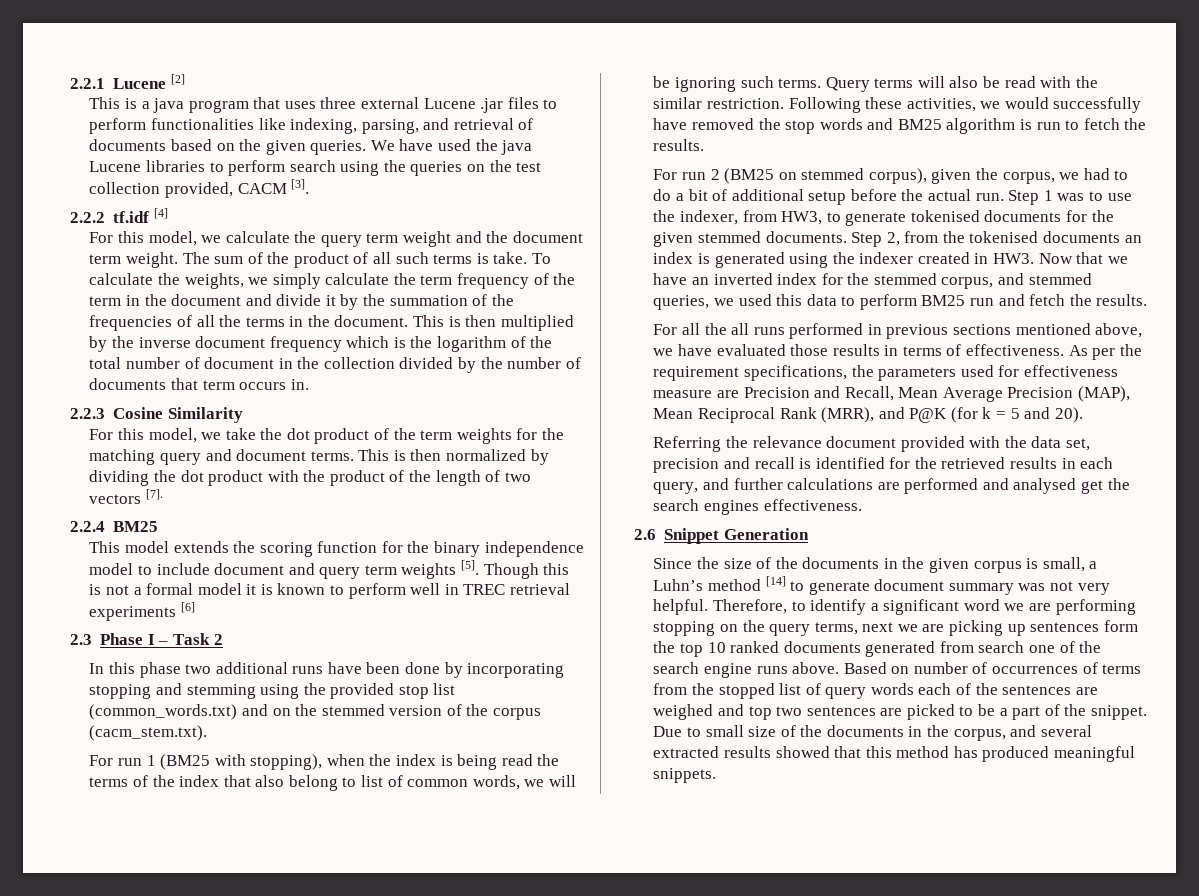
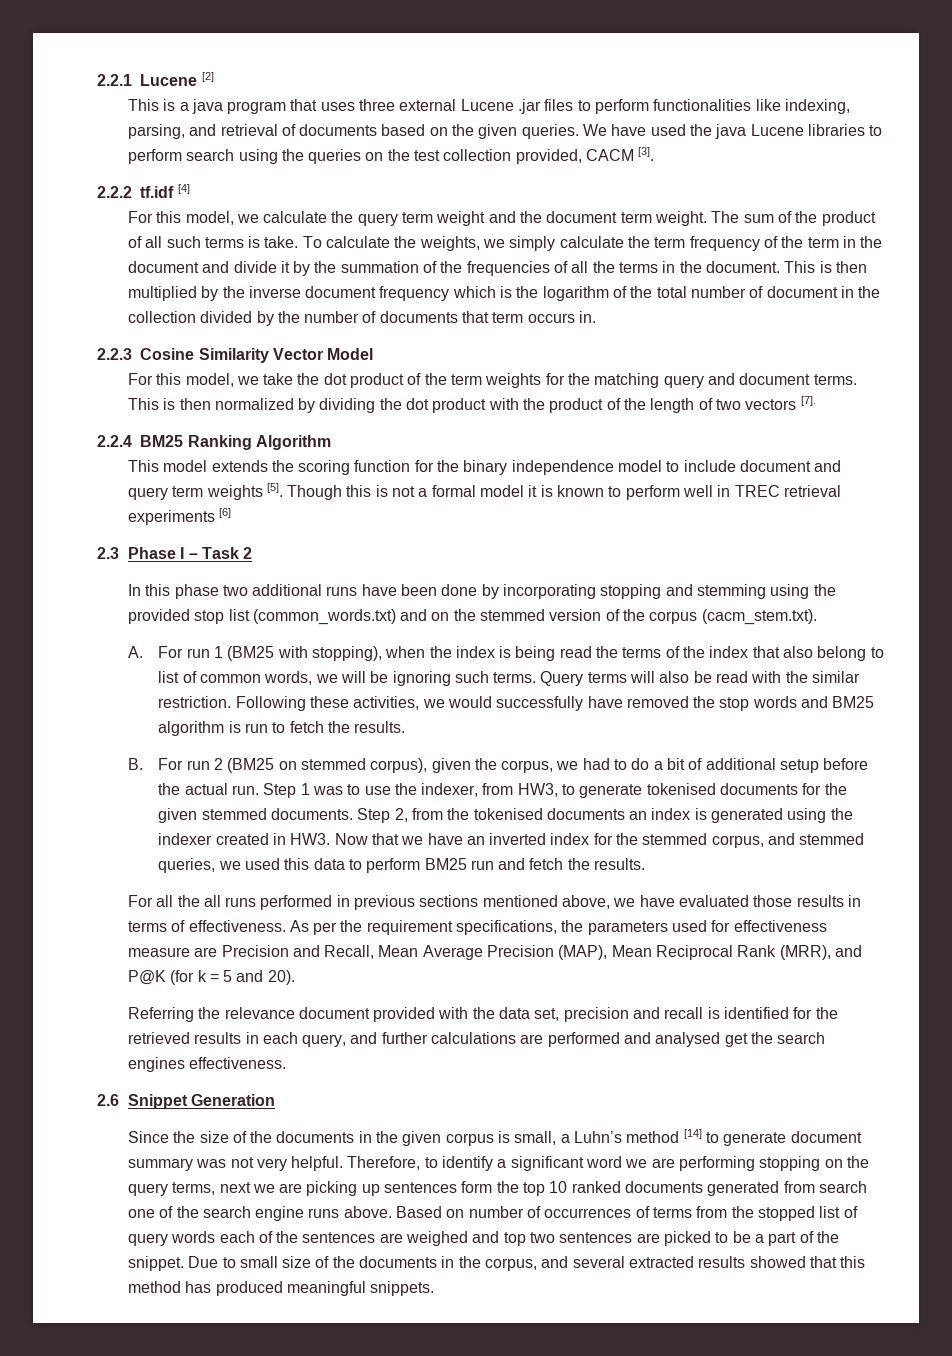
- 2.2.3 Cosine Similarity
+ 2.2.3 Cosine Similarity Vector Model
- 2.2.4 BM25
+ 2.2.4 BM25 Ranking Algorithm
- For run 1 (BM25 with stopping), when the index is being read the terms of the index that also belong to list of common words, we will be ignoring such terms.
+ A. For run 1 (BM25 with stopping), when the index is being read the terms of the index that also belong to list of common words, we will be ignoring such terms.
- For run 2 (BM25 on stemmed corpus), given the corpus, we had to do a bit of additional setup before the actual run.
+ B. For run 2 (BM25 on stemmed corpus), given the corpus, we had to do a bit of additional setup before the actual run.

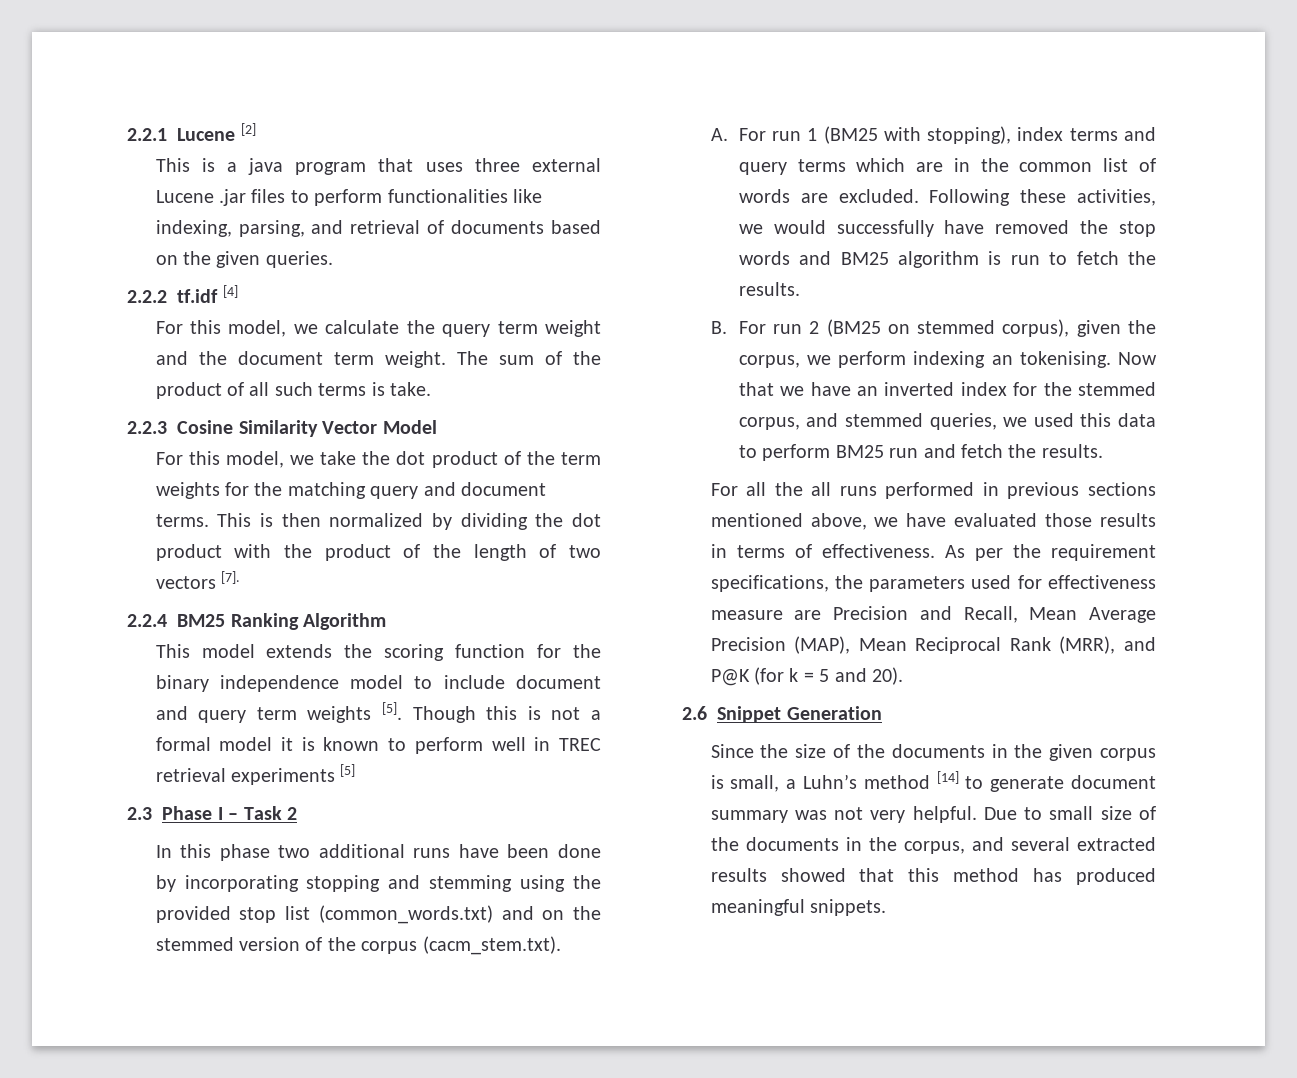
- We have used the java Lucene libraries to perform search using the queries on the test collection provided, CACM [3].
- To calculate the weights, we simply calculate the term frequency of the term in the document and divide it by the summation of the frequencies of all the terms in the document. This is then multiplied by the inverse document frequency which is the logarithm of the total number of document in the collection divided by the number of documents that term occurs in.
- Though this is not a formal model it is known to perform well in TREC retrieval experiments [6]
+ Though this is not a formal model it is known to perform well in TREC retrieval experiments [5]
- A. For run 1 (BM25 with stopping), when the index is being read the terms of the index that also belong to list of common words, we will be ignoring such terms. Query terms will also be read with the similar restriction.
+ A. For run 1 (BM25 with stopping), index terms and query terms which are in the common list of words are excluded.
- B. For run 2 (BM25 on stemmed corpus), given the corpus, we had to do a bit of additional setup before the actual run. Step 1 was to use the indexer, from HW3, to generate tokenised documents for the given stemmed documents. Step 2, from the tokenised documents an index is generated using the indexer created in HW3. Now that we have an inverted index for the stemmed corpus, and stemmed queries, we used this data to perform BM25 run and fetch the results.
+ B. For run 2 (BM25 on stemmed corpus), given the corpus, we perform indexing an tokenising. Now that we have an inverted index for the stemmed corpus, and stemmed queries, we used this data to perform BM25 run and fetch the results.
- Referring the relevance document provided with the data set, precision and recall is identified for the retrieved results in each query, and further calculations are performed and analysed get the search engines effectiveness.
- Therefore, to identify a significant word we are performing stopping on the query terms, next we are picking up sentences form the top 10 ranked documents generated from search one of the search engine runs above. Based on number of occurrences of terms from the stopped list of query words each of the sentences are weighed and top two sentences are picked to be a part of the snippet.

